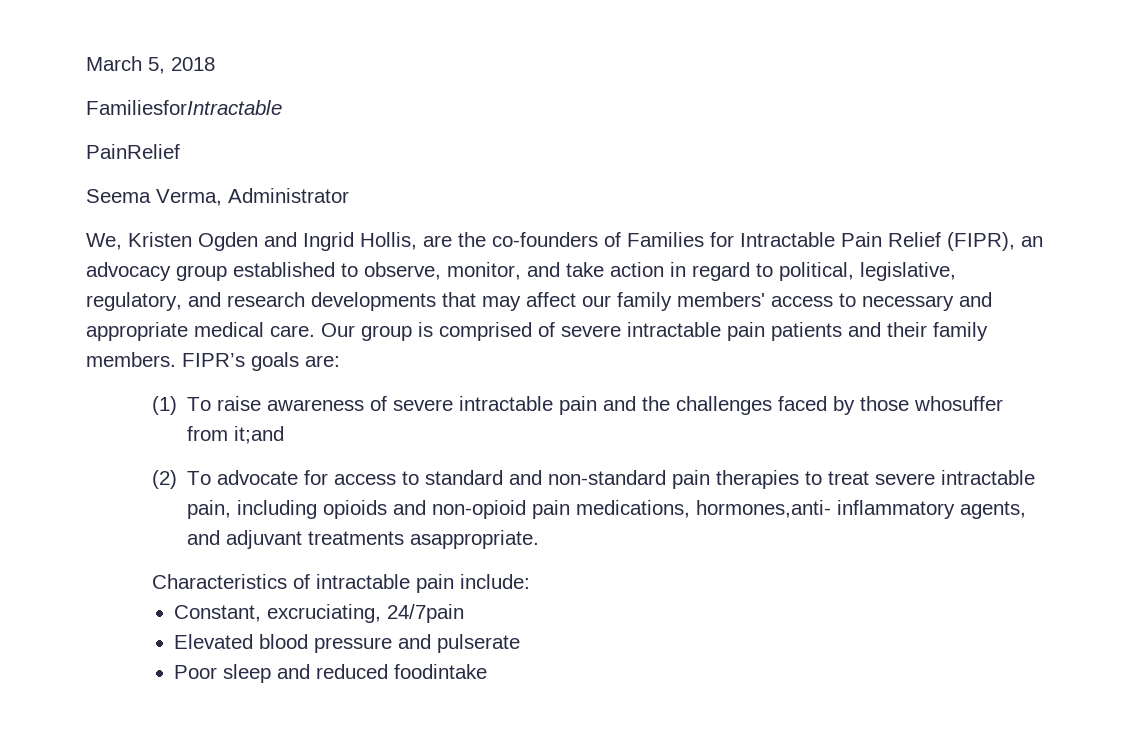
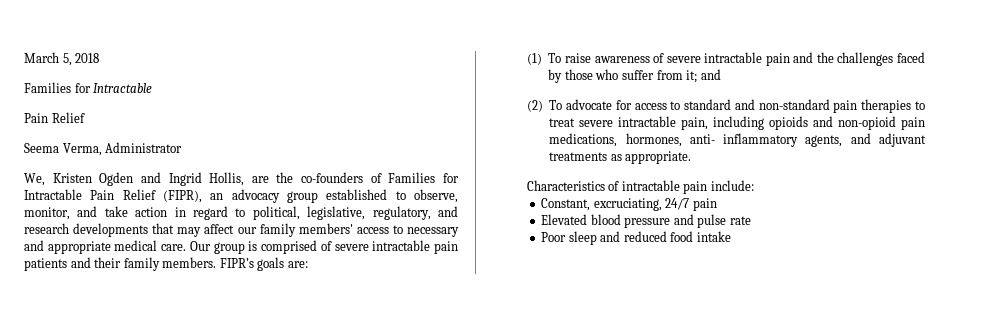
  March 5, 2018
- FamiliesforIntractable
- PainRelief
+ Families for Intractable
+ Pain Relief
- (1) To raise awareness of severe intractable pain and the challenges faced by those whosuffer from it;and
+ (1) To raise awareness of severe intractable pain and the challenges faced by those who suffer from it; and
- (2) To advocate for access to standard and non-standard pain therapies to treat severe intractable pain, including opioids and non-opioid pain medications, hormones,anti- inflammatory agents, and adjuvant treatments asappropriate.
+ (2) To advocate for access to standard and non-standard pain therapies to treat severe intractable pain, including opioids and non-opioid pain medications, hormones, anti- inflammatory agents, and adjuvant treatments as appropriate.
- Constant, excruciating, 24/7pain
+ Constant, excruciating, 24/7 pain
- Elevated blood pressure and pulserate
+ Elevated blood pressure and pulse rate
- Poor sleep and reduced foodintake
+ Poor sleep and reduced food intake

